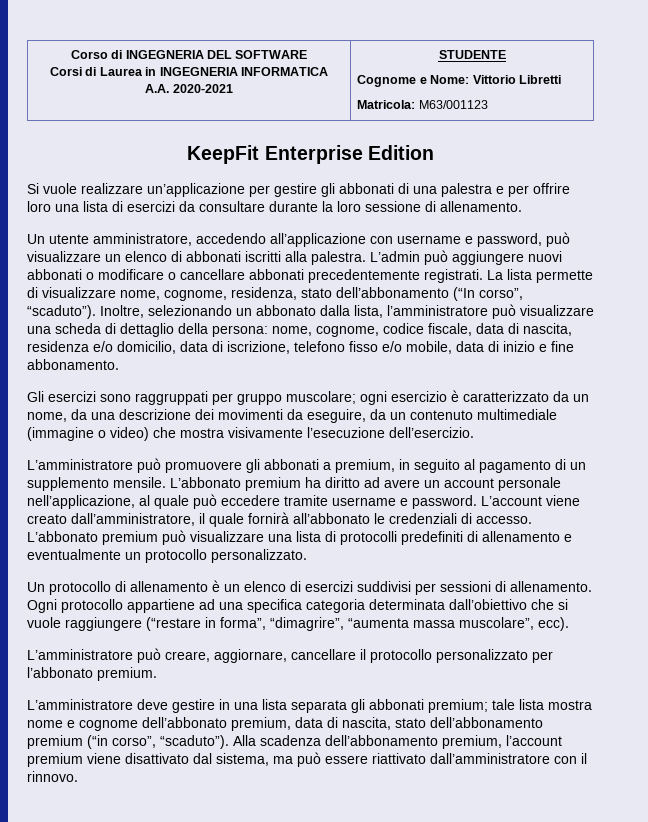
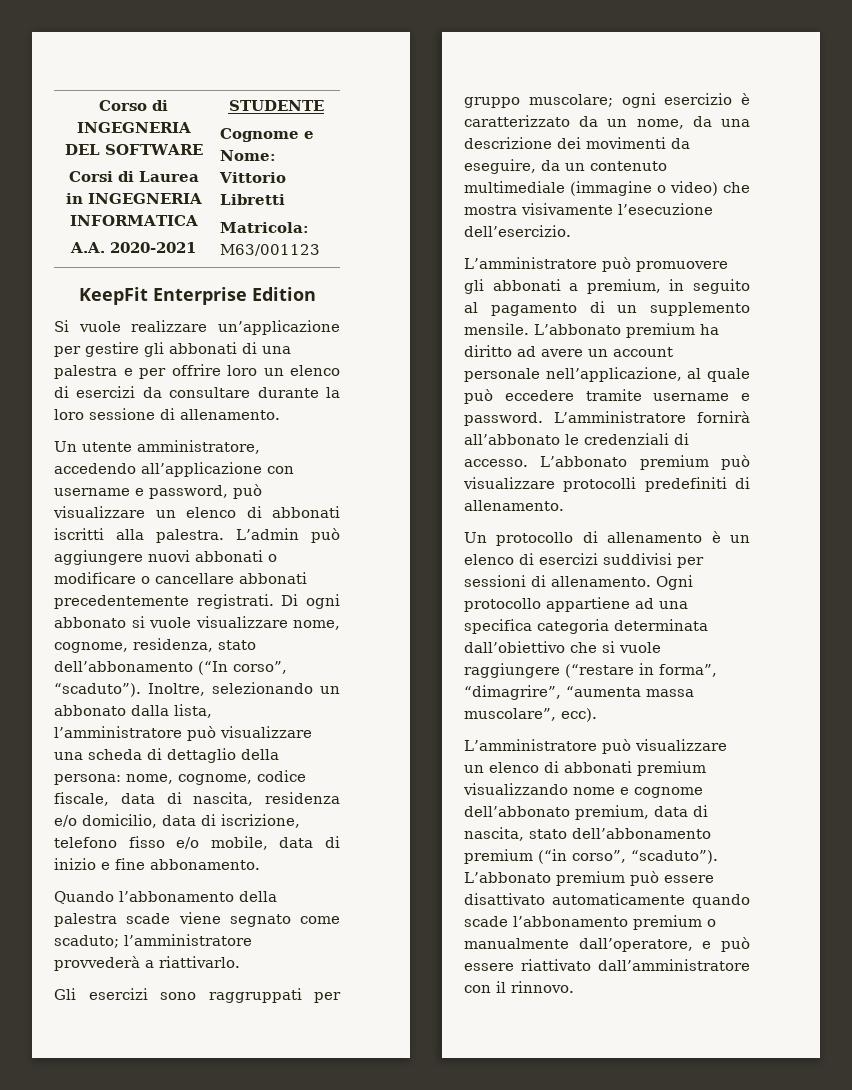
- Si vuole realizzare un’applicazione per gestire gli abbonati di una palestra e per offrire loro una lista di esercizi da consultare durante la loro sessione di allenamento.
+ Si vuole realizzare un’applicazione per gestire gli abbonati di una palestra e per offrire loro un elenco di esercizi da consultare durante la loro sessione di allenamento.
- La lista permette di visualizzare nome, cognome, residenza, stato dell’abbonamento (“In corso”, “scaduto”).
+ Di ogni abbonato si vuole visualizzare nome, cognome, residenza, stato dell’abbonamento (“In corso”, “scaduto”).
+ Quando l’abbonamento della palestra scade viene segnato come scaduto; l’amministratore provvederà a riattivarlo.
- L’account viene creato dall’amministratore, il quale fornirà all’abbonato le credenziali di accesso.
+ L’amministratore fornirà all’abbonato le credenziali di accesso.
- L’abbonato premium può visualizzare una lista di protocolli predefiniti di allenamento e eventualmente un protocollo personalizzato.
+ L’abbonato premium può visualizzare protocolli predefiniti di allenamento.
- L’amministratore può creare, aggiornare, cancellare il protocollo personalizzato per l’abbonato premium.
- L’amministratore deve gestire in una lista separata gli abbonati premium; tale lista mostra nome e cognome dell’abbonato premium, data di nascita, stato dell’abbonamento premium (“in corso”, “scaduto”).
+ L’amministratore può visualizzare un elenco di abbonati premium visualizzando nome e cognome dell’abbonato premium, data di nascita, stato dell’abbonamento premium (“in corso”, “scaduto”).
- Alla scadenza dell’abbonamento premium, l’account premium viene disattivato dal sistema, ma può essere riattivato dall’amministratore con il rinnovo.
+ L’abbonato premium può essere disattivato automaticamente quando scade l’abbonamento premium o manualmente dall’operatore, e può essere riattivato dall’amministratore con il rinnovo.

